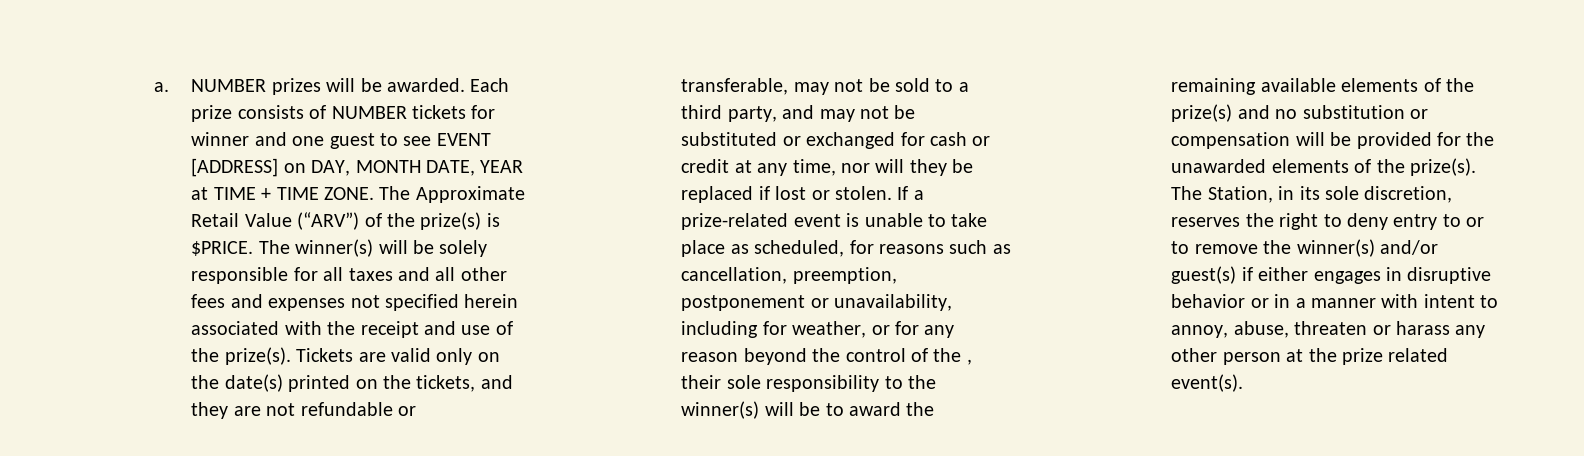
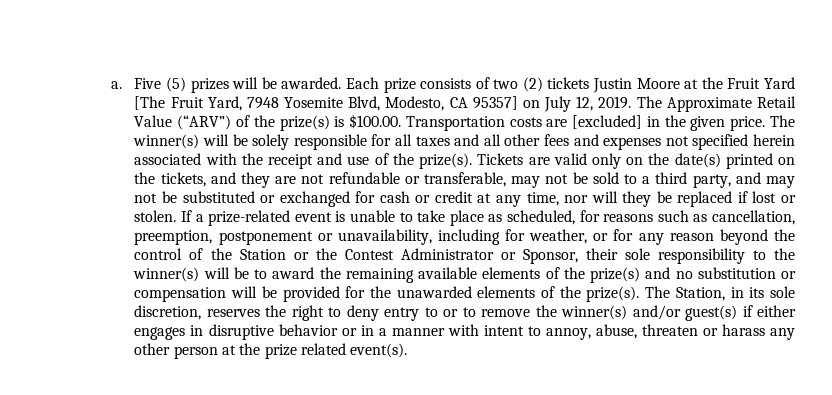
- NUMBER prizes will be awarded.
+ Five (5) prizes will be awarded.
- Each prize consists of NUMBER tickets for winner and one guest to see EVENT [ADDRESS] on DAY, MONTH DATE, YEAR at TIME + TIME ZONE.
+ Each prize consists of two (2) tickets Justin Moore at the Fruit Yard [The Fruit Yard, 7948 Yosemite Blvd, Modesto, CA 95357] on July 12, 2019.
- The Approximate Retail Value (“ARV”) of the prize(s) is $PRICE.
+ The Approximate Retail Value (“ARV”) of the prize(s) is $100.00. Transportation costs are [excluded] in the given price.
- If a prize-related event is unable to take place as scheduled, for reasons such as cancellation, preemption, postponement or unavailability, including for weather, or for any reason beyond the control of the , their sole responsibility to the winner(s) will be to award the remaining available elements of the prize(s) and no substitution or compensation will be provided for the unawarded elements of the prize(s).
+ If a prize-related event is unable to take place as scheduled, for reasons such as cancellation, preemption, postponement or unavailability, including for weather, or for any reason beyond the control of the Station or the Contest Administrator or Sponsor, their sole responsibility to the winner(s) will be to award the remaining available elements of the prize(s) and no substitution or compensation will be provided for the unawarded elements of the prize(s).

